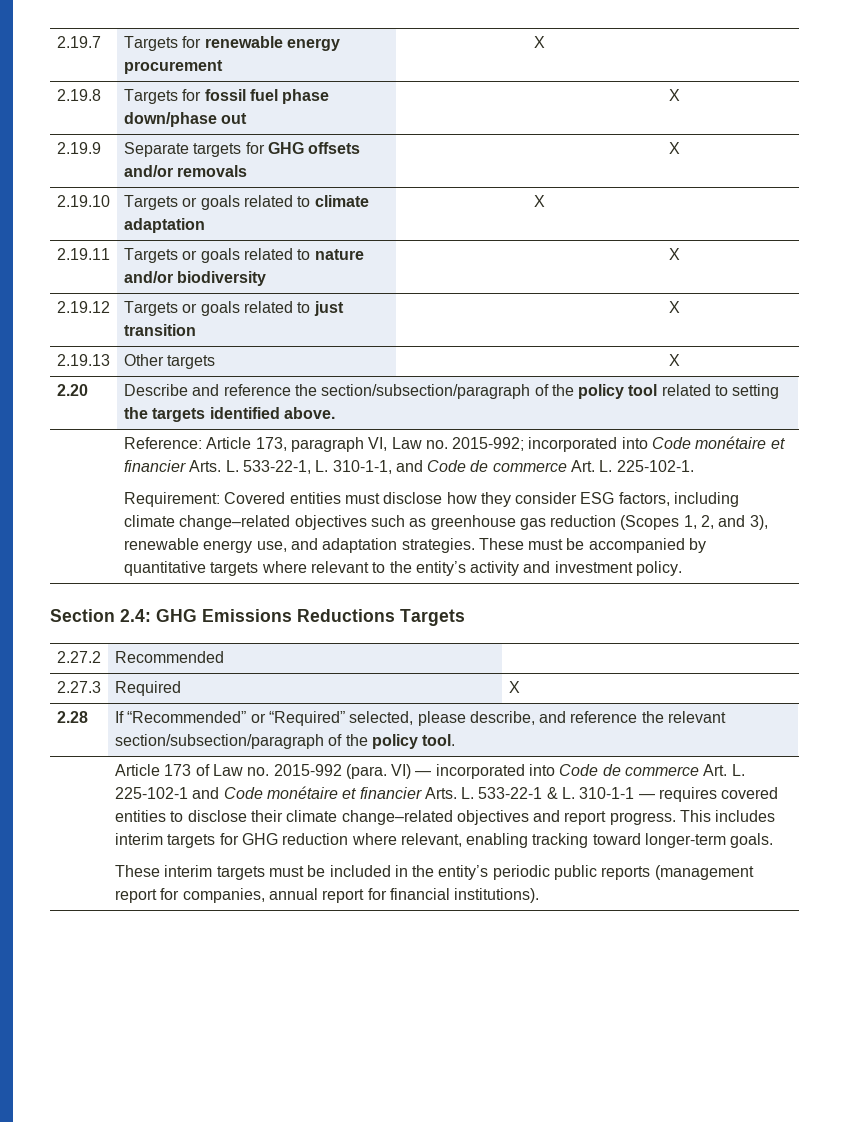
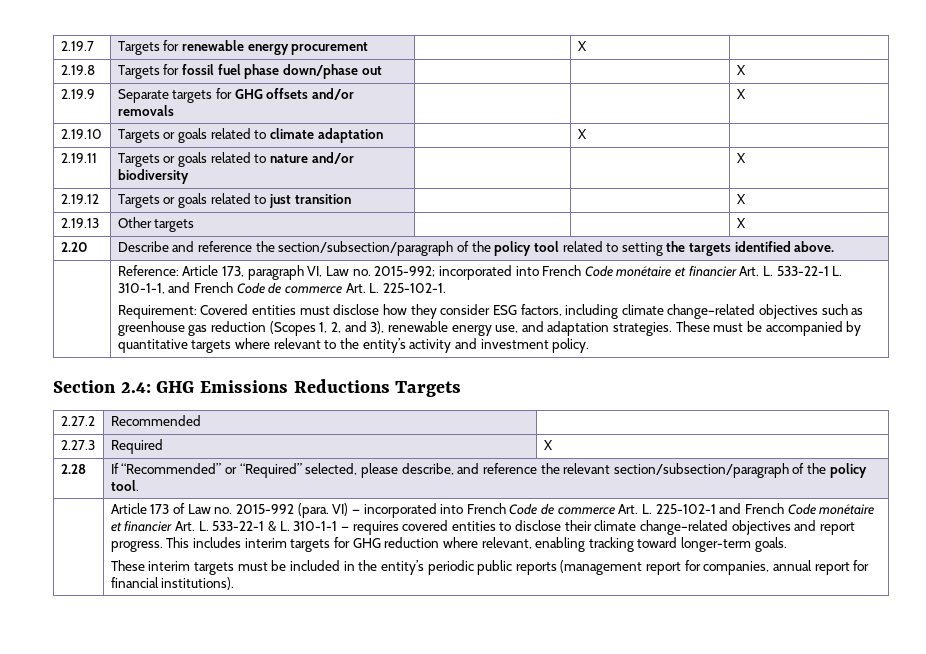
- Reference: Article 173, paragraph VI, Law no. 2015-992; incorporated into Code monétaire et financier Arts. L. 533-22-1, L. 310-1-1, and Code de commerce Art. L. 225-102-1.
+ Reference: Article 173, paragraph VI, Law no. 2015-992; incorporated into French Code monétaire et financier Art. L. 533-22-1 L. 310-1-1, and French Code de commerce Art. L. 225-102-1.
- Article 173 of Law no. 2015-992 (para. VI) — incorporated into Code de commerce Art. L. 225-102-1 and Code monétaire et financier Arts. L. 533-22-1 & L. 310-1-1 — requires covered entities to disclose their climate change–related objectives and report progress.
+ Article 173 of Law no. 2015-992 (para. VI) — incorporated into French Code de commerce Art. L. 225-102-1 and French Code monétaire et financier Art. L. 533-22-1 & L. 310-1-1 — requires covered entities to disclose their climate change–related objectives and report progress.

